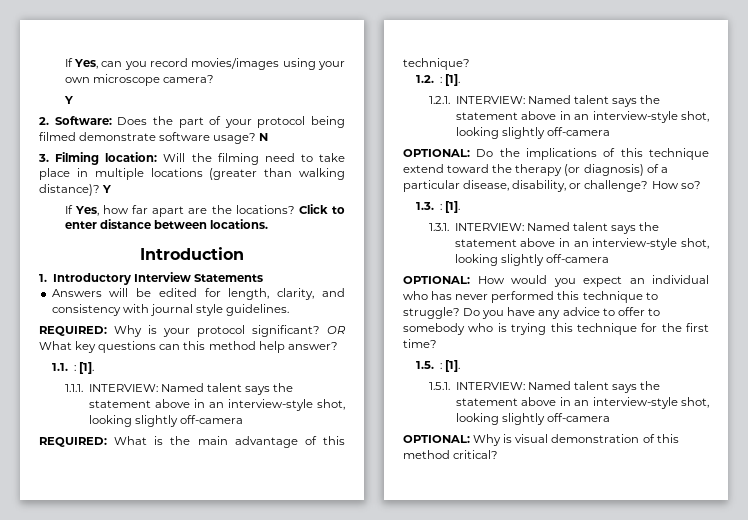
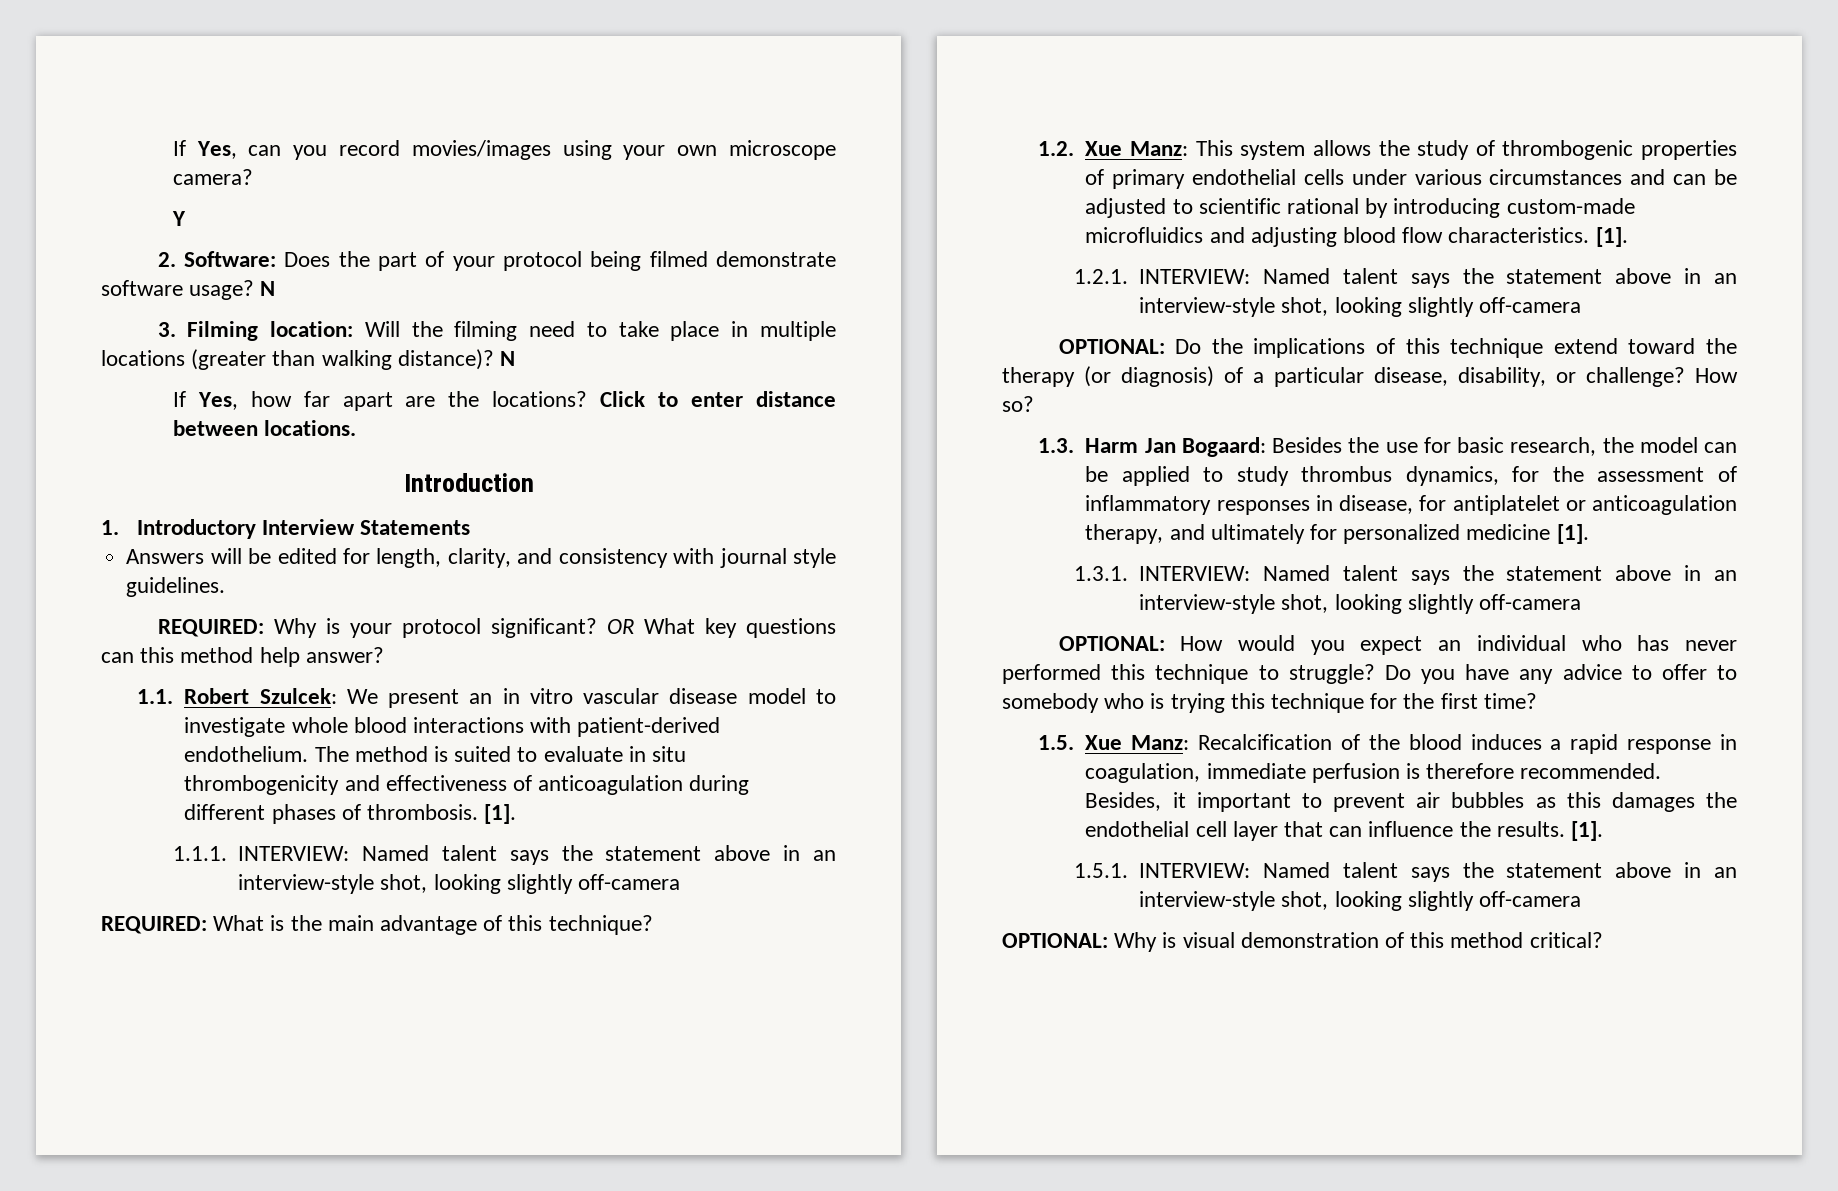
- 3. Filming location: Will the filming need to take place in multiple locations (greater than walking distance)? Y
+ 3. Filming location: Will the filming need to take place in multiple locations (greater than walking distance)? N
- 1.1. : [1].
+ 1.1. Robert Szulcek: We present an in vitro vascular disease model to investigate whole blood interactions with patient-derived endothelium. The method is suited to evaluate in situ thrombogenicity and effectiveness of anticoagulation during different phases of thrombosis. [1].
- 1.2. : [1].
+ 1.2. Xue Manz: This system allows the study of thrombogenic properties of primary endothelial cells under various circumstances and can be adjusted to scientific rational by introducing custom-made microfluidics and adjusting blood flow characteristics. [1].
- 1.3. : [1].
+ 1.3. Harm Jan Bogaard: Besides the use for basic research, the model can be applied to study thrombus dynamics, for the assessment of inflammatory responses in disease, for antiplatelet or anticoagulation therapy, and ultimately for personalized medicine [1].
- 1.5. : [1].
+ 1.5. Xue Manz: Recalcification of the blood induces a rapid response in coagulation, immediate perfusion is therefore recommended. Besides, it important to prevent air bubbles as this damages the endothelial cell layer that can influence the results. [1].

